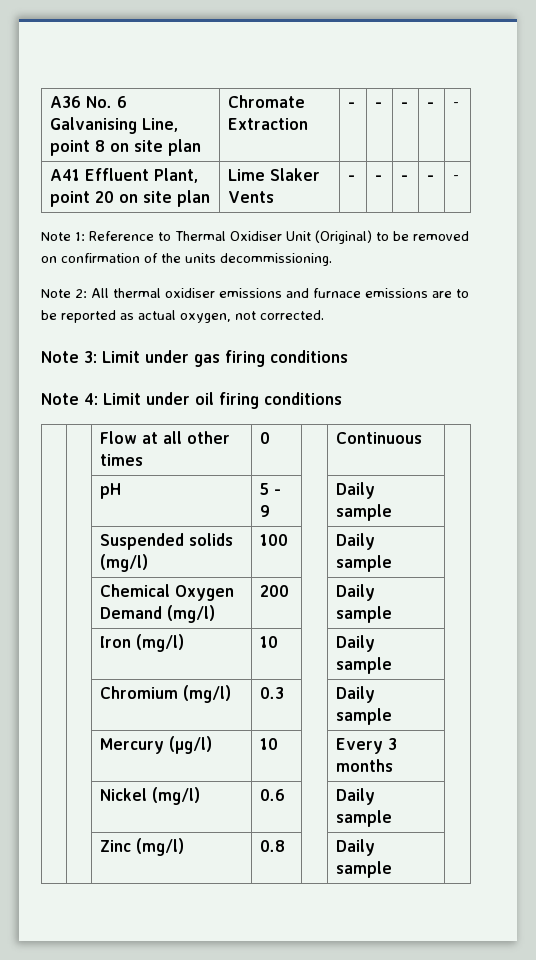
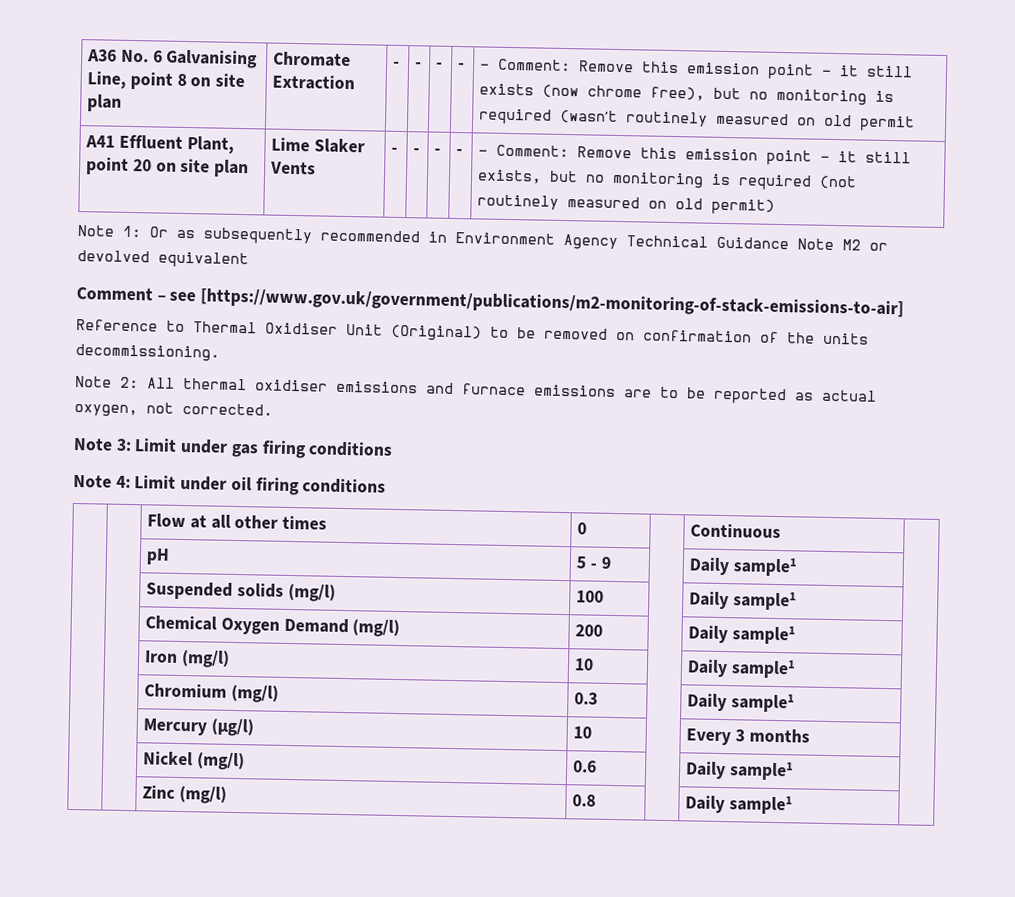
- A36 No. 6 Galvanising Line, point 8 on site plan | Chromate Extraction | - | - | - | - | -
+ A36 No. 6 Galvanising Line, point 8 on site plan | Chromate Extraction | - | - | - | - | - Comment: Remove this emission point – it still exists (now chrome free), but no monitoring is required (wasn’t routinely measured on old permit
- A41 Effluent Plant, point 20 on site plan | Lime Slaker Vents | - | - | - | - | -
- Note 1: Reference to Thermal Oxidiser Unit (Original) to be removed on confirmation of the units decommissioning.
+ A41 Effluent Plant, point 20 on site plan | Lime Slaker Vents | - | - | - | - | - Comment: Remove this emission point – it still exists, but no monitoring is required (not routinely measured on old permit)
+ Note 1: Or as subsequently recommended in Environment Agency Technical Guidance Note M2 or devolved equivalent
+ Comment – see [https://www.gov.uk/government/publications/m2-monitoring-of-stack-emissions-to-air]
+ Reference to Thermal Oxidiser Unit (Original) to be removed on confirmation of the units decommissioning.
- | | pH | 5 - 9 | | Daily sample |
+ | | pH | 5 - 9 | | Daily sample1 |
- | | Suspended solids (mg/l) | 100 | | Daily sample |
+ | | Suspended solids (mg/l) | 100 | | Daily sample1 |
- | | Chemical Oxygen Demand (mg/l) | 200 | | Daily sample |
+ | | Chemical Oxygen Demand (mg/l) | 200 | | Daily sample1 |
- | | Iron (mg/l) | 10 | | Daily sample |
+ | | Iron (mg/l) | 10 | | Daily sample1 |
- | | Chromium (mg/l) | 0.3 | | Daily sample |
+ | | Chromium (mg/l) | 0.3 | | Daily sample1 |
- | | Nickel (mg/l) | 0.6 | | Daily sample |
+ | | Nickel (mg/l) | 0.6 | | Daily sample1 |
- | | Zinc (mg/l) | 0.8 | | Daily sample |
+ | | Zinc (mg/l) | 0.8 | | Daily sample1 |

